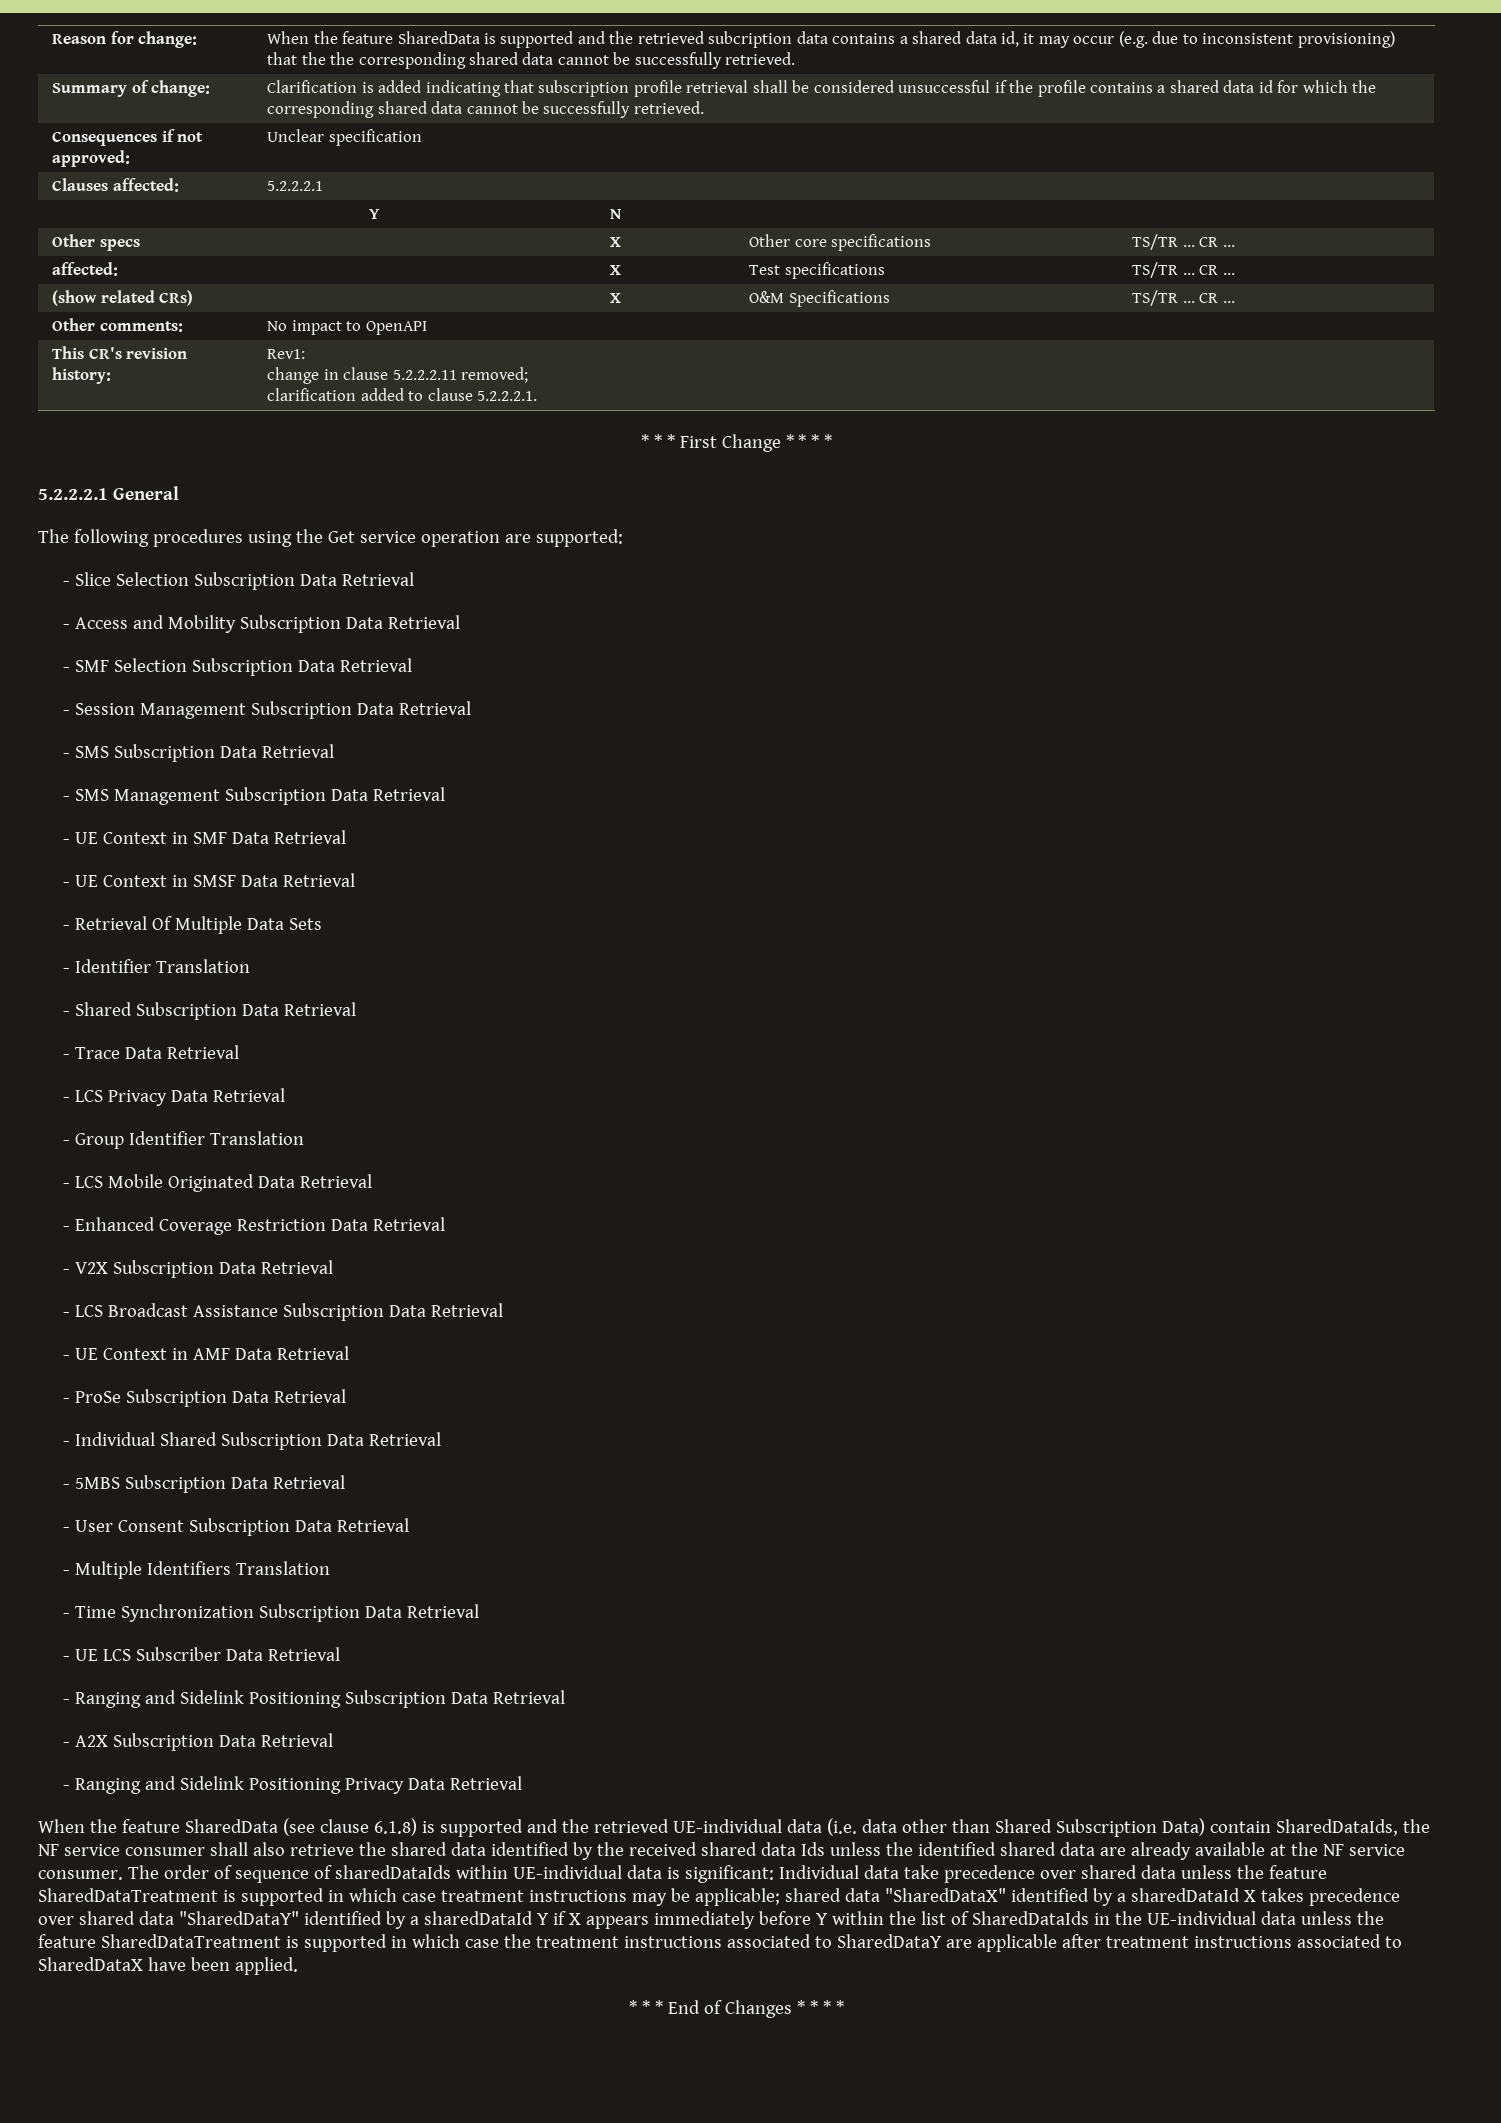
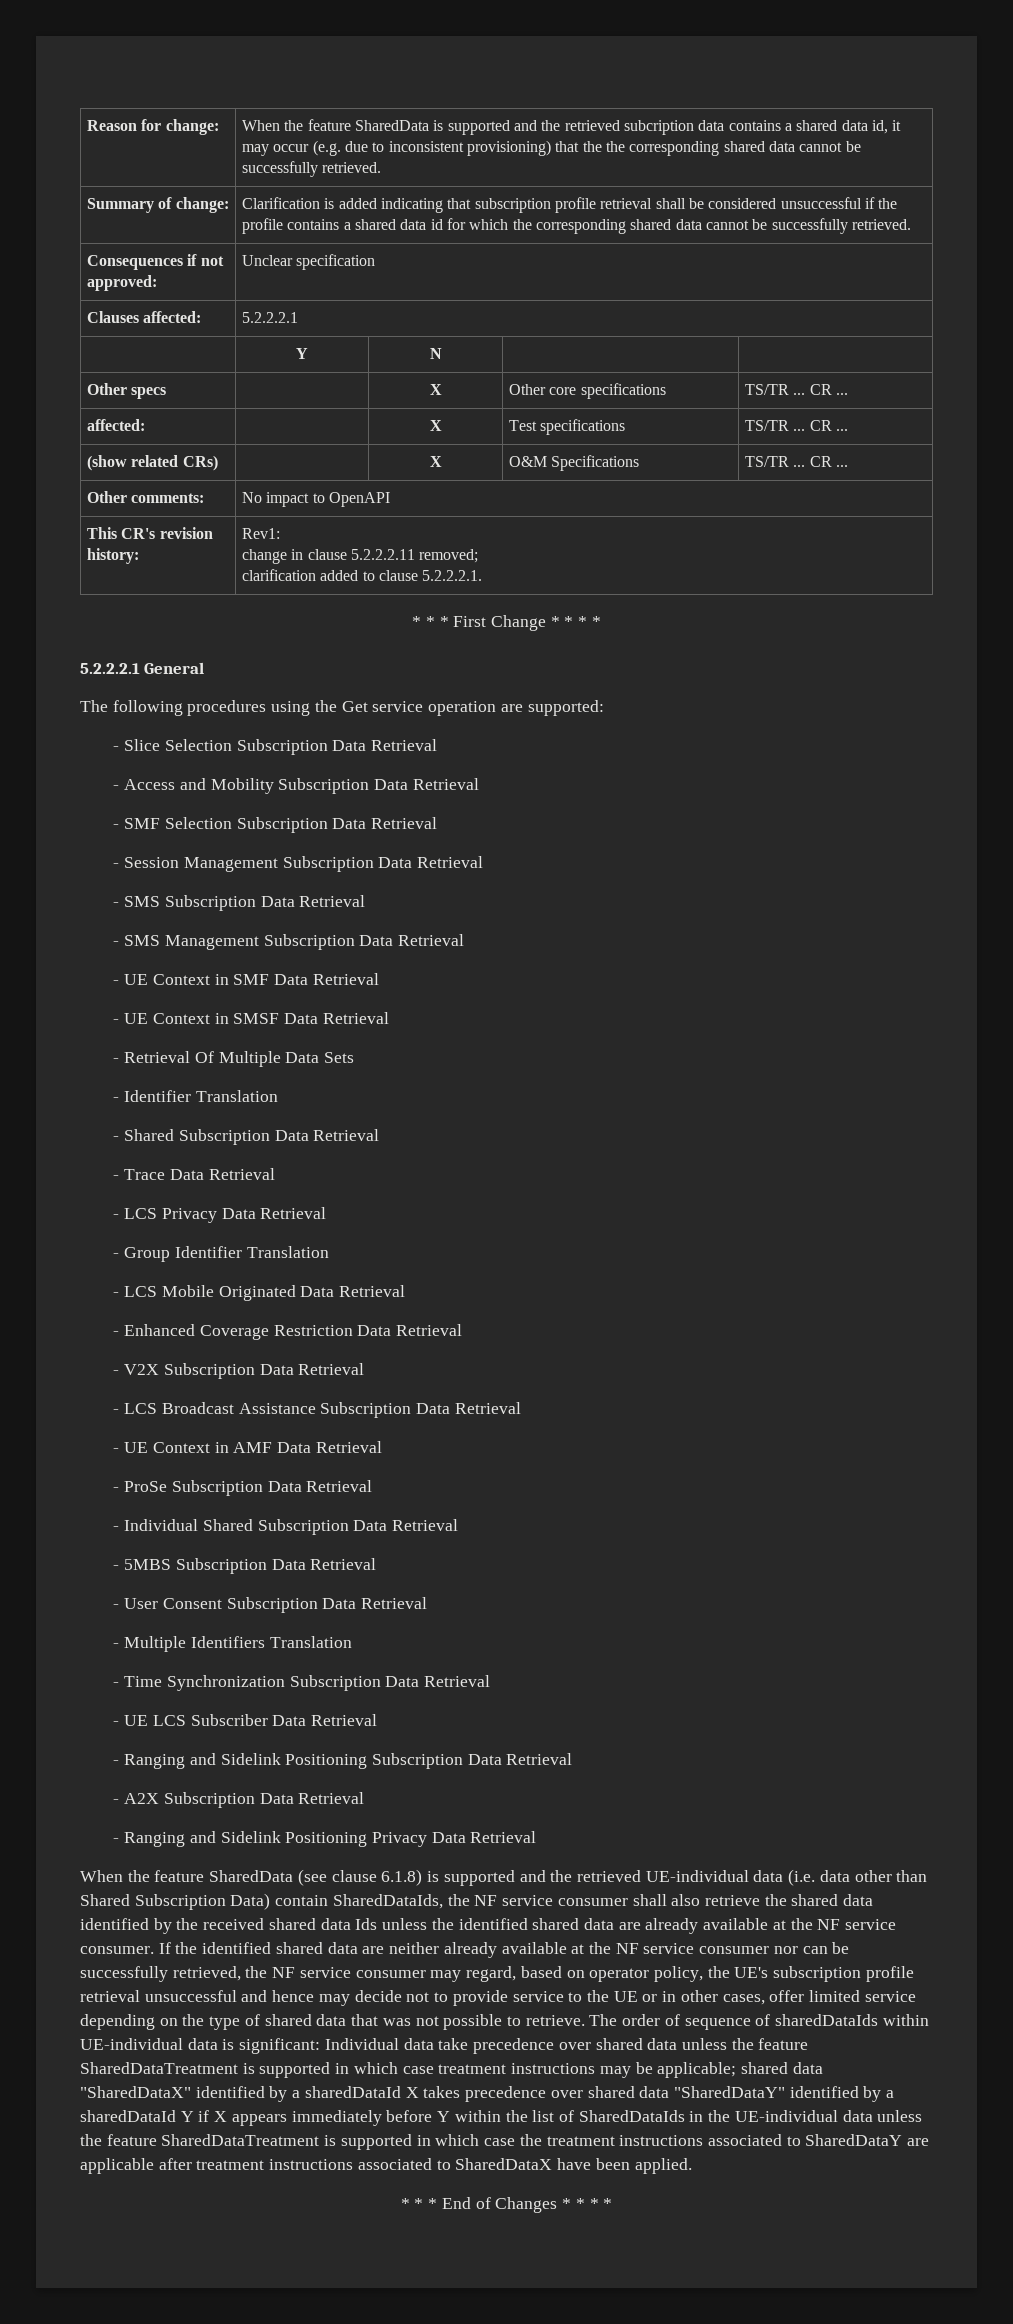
+ If the identified shared data are neither already available at the NF service consumer nor can be successfully retrieved, the NF service consumer may regard, based on operator policy, the UE's subscription profile retrieval unsuccessful and hence may decide not to provide service to the UE or in other cases, offer limited service depending on the type of shared data that was not possible to retrieve.

